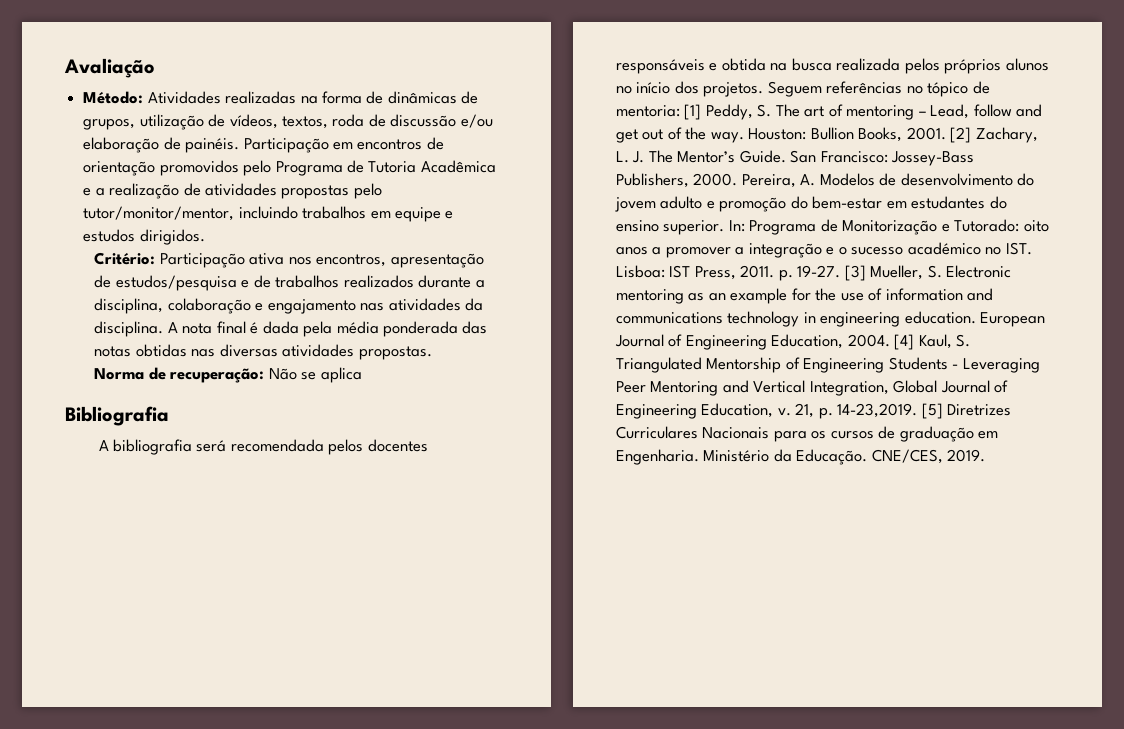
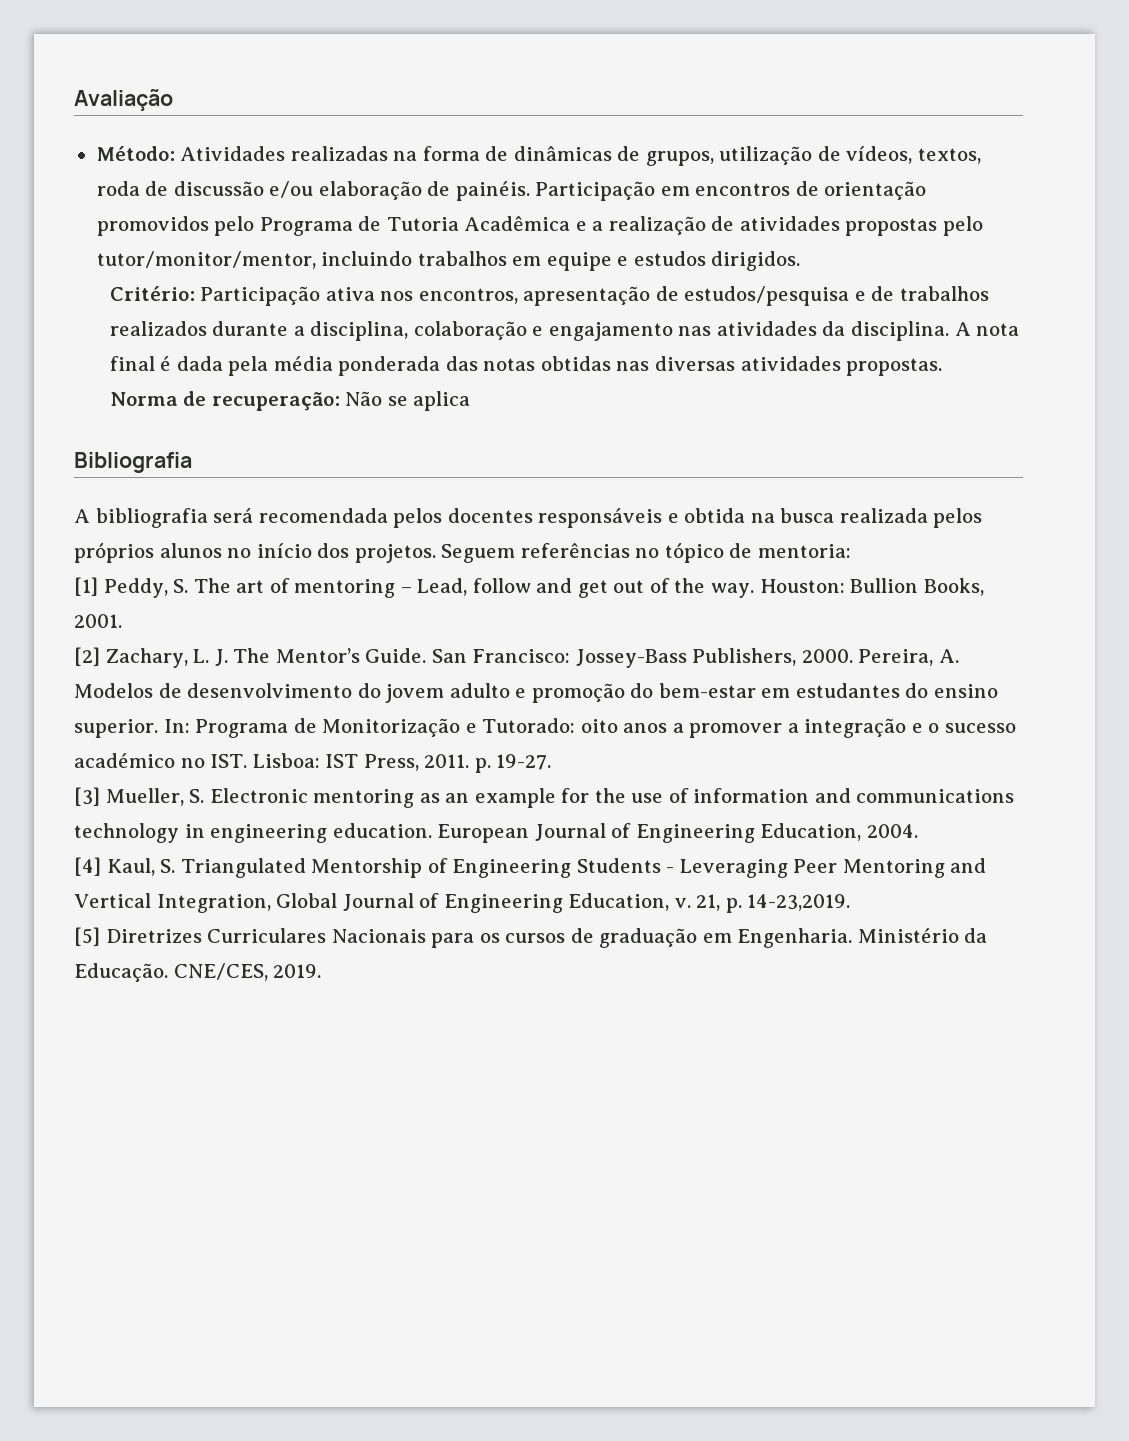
- Seguem referências no tópico de mentoria: [1] Peddy, S. The art of mentoring – Lead, follow and get out of the way.
+ Seguem referências no tópico de mentoria:
+ [1] Peddy, S. The art of mentoring – Lead, follow and get out of the way.
- Houston: Bullion Books, 2001. [2] Zachary, L. J. The Mentor’s Guide.
+ Houston: Bullion Books, 2001.
+ [2] Zachary, L. J. The Mentor’s Guide.
- In: Programa de Monitorização e Tutorado: oito anos a promover a integração e o sucesso académico no IST. Lisboa: IST Press, 2011. p. 19-27. [3] Mueller, S. Electronic mentoring as an example for the use of information and communications technology in engineering education.
+ In: Programa de Monitorização e Tutorado: oito anos a promover a integração e o sucesso académico no IST. Lisboa: IST Press, 2011. p. 19-27.
+ [3] Mueller, S. Electronic mentoring as an example for the use of information and communications technology in engineering education.
- European Journal of Engineering Education, 2004. [4] Kaul, S. Triangulated Mentorship of Engineering Students - Leveraging Peer Mentoring and Vertical Integration, Global Journal of Engineering Education, v.
+ European Journal of Engineering Education, 2004.
+ [4] Kaul, S. Triangulated Mentorship of Engineering Students - Leveraging Peer Mentoring and Vertical Integration, Global Journal of Engineering Education, v.
- 21, p. 14-23,2019. [5] Diretrizes Curriculares Nacionais para os cursos de graduação em Engenharia.
+ 21, p. 14-23,2019.
+ [5] Diretrizes Curriculares Nacionais para os cursos de graduação em Engenharia.

